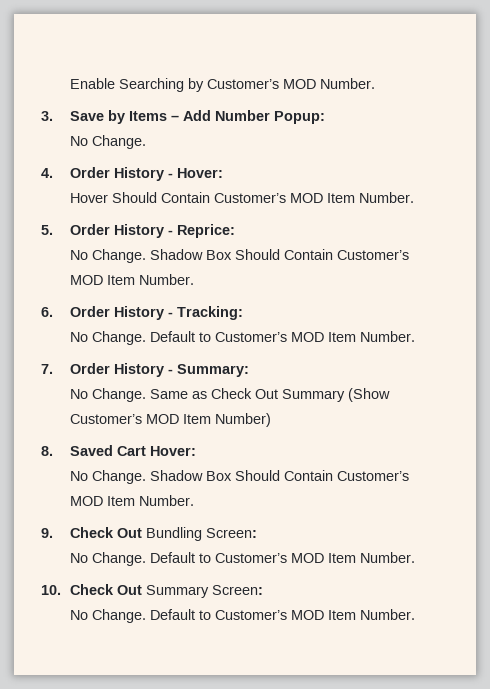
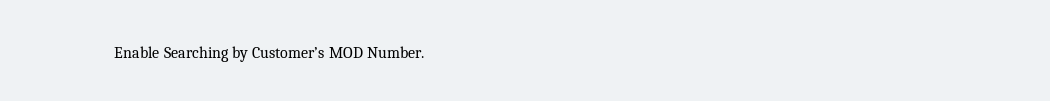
- 3. Save by Items – Add Number Popup:
- No Change.
- 4. Order History - Hover:
- Hover Should Contain Customer’s MOD Item Number.
- 5. Order History - Reprice:
- No Change. Shadow Box Should Contain Customer’s MOD Item Number.
- 6. Order History - Tracking:
- No Change. Default to Customer’s MOD Item Number.
- 7. Order History - Summary:
- No Change. Same as Check Out Summary (Show Customer’s MOD Item Number)
- 8. Saved Cart Hover:
- No Change. Shadow Box Should Contain Customer’s MOD Item Number.
- 9. Check Out Bundling Screen:
- No Change. Default to Customer’s MOD Item Number.
- 10. Check Out Summary Screen:
- No Change. Default to Customer’s MOD Item Number.

